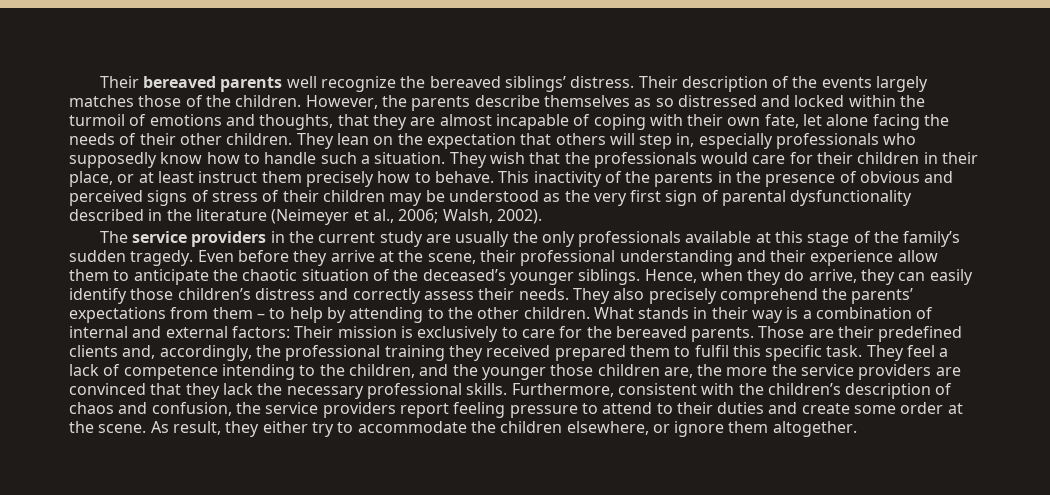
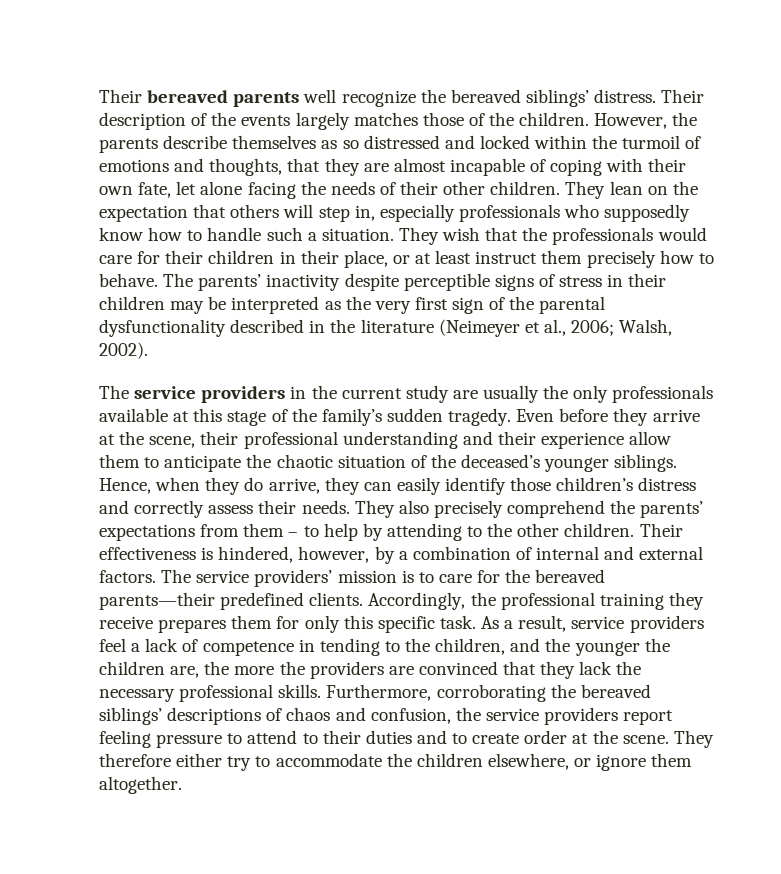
- This inactivity of the parents in the presence of obvious and perceived signs of stress of their children may be understood as the very first sign of parental dysfunctionality described in the literature (Neimeyer et al., 2006; Walsh, 2002).
+ The parents’ inactivity despite perceptible signs of stress in their children may be interpreted as the very first sign of the parental dysfunctionality described in the literature (Neimeyer et al., 2006; Walsh, 2002).
- What stands in their way is a combination of internal and external factors: Their mission is exclusively to care for the bereaved parents. Those are their predefined clients and, accordingly, the professional training they received prepared them to fulfil this specific task. They feel a lack of competence intending to the children, and the younger those children are, the more the service providers are convinced that they lack the necessary professional skills.
+ Their effectiveness is hindered, however, by a combination of internal and external factors. The service providers’ mission is to care for the bereaved parents—their predefined clients. Accordingly, the professional training they receive prepares them for only this specific task. As a result, service providers feel a lack of competence in tending to the children, and the younger the children are, the more the providers are convinced that they lack the necessary professional skills.
- Furthermore, consistent with the children’s description of chaos and confusion, the service providers report feeling pressure to attend to their duties and create some order at the scene.
+ Furthermore, corroborating the bereaved siblings’ descriptions of chaos and confusion, the service providers report feeling pressure to attend to their duties and to create order at the scene.
- As result, they either try to accommodate the children elsewhere, or ignore them altogether.
+ They therefore either try to accommodate the children elsewhere, or ignore them altogether.

